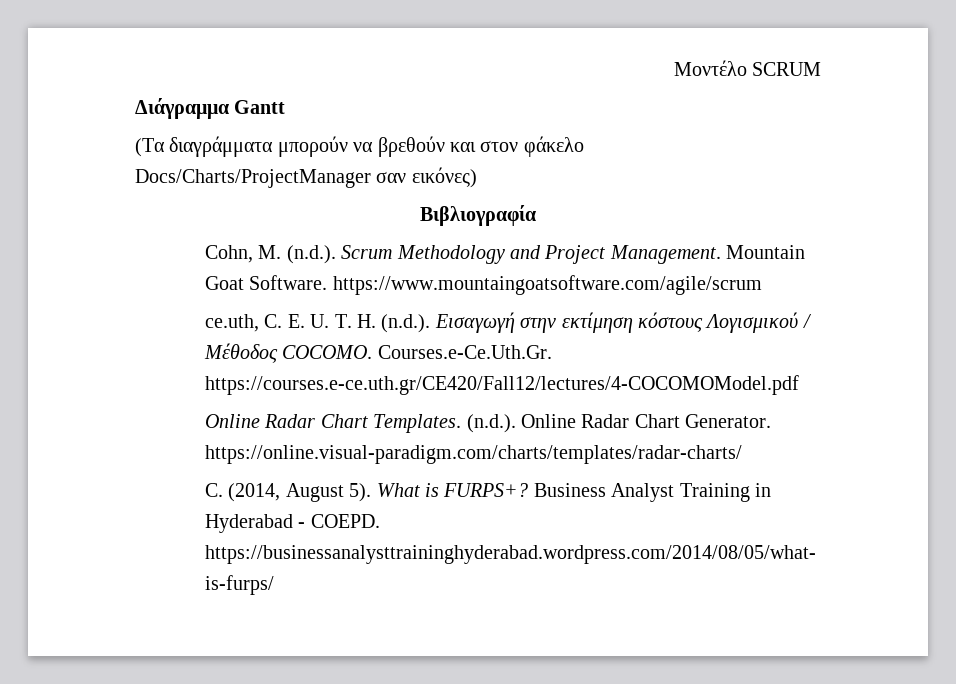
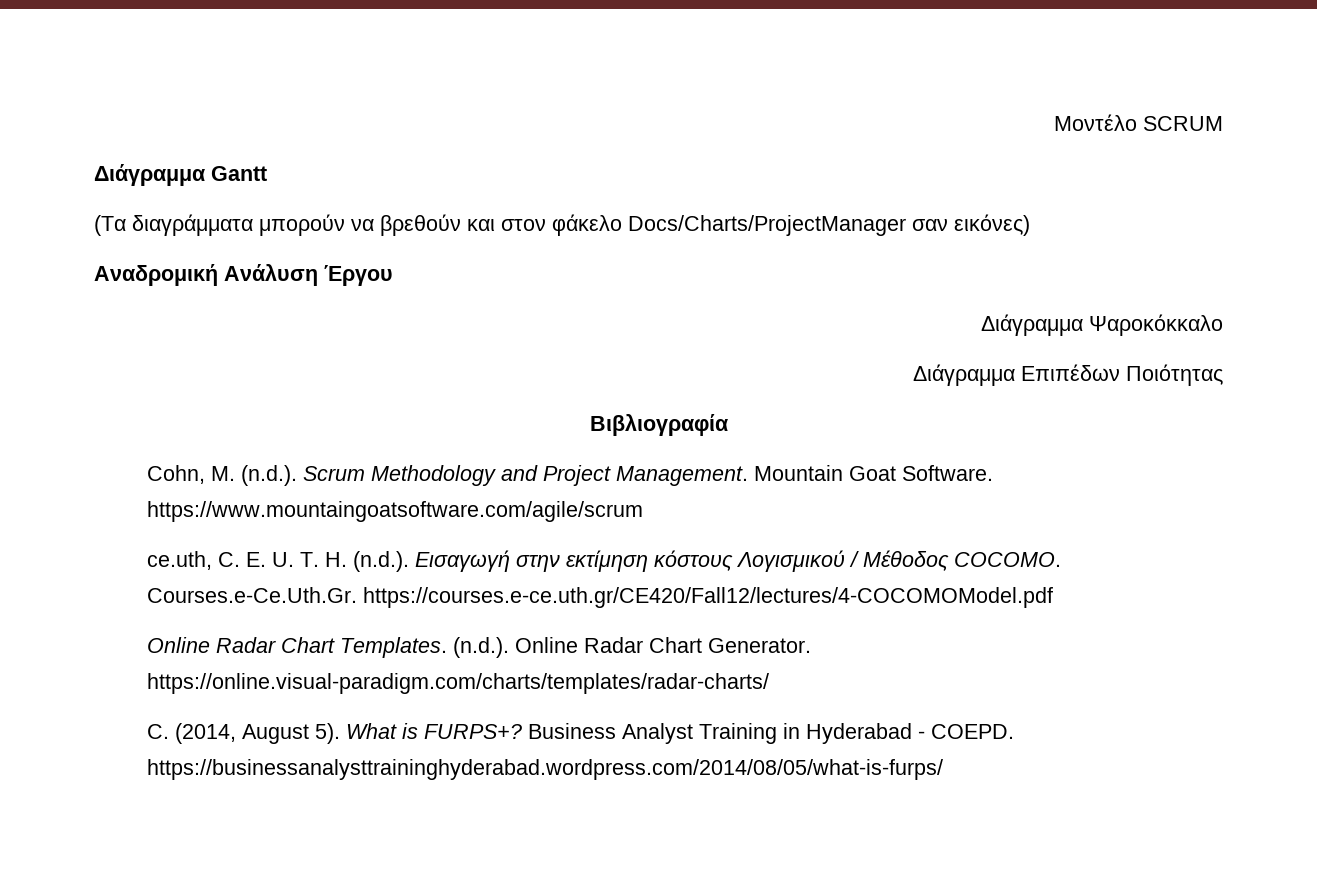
+ Αναδρομική Ανάλυση Έργου
+ Διάγραμμα Ψαροκόκκαλο
+ Διάγραμμα Επιπέδων Ποιότητας

